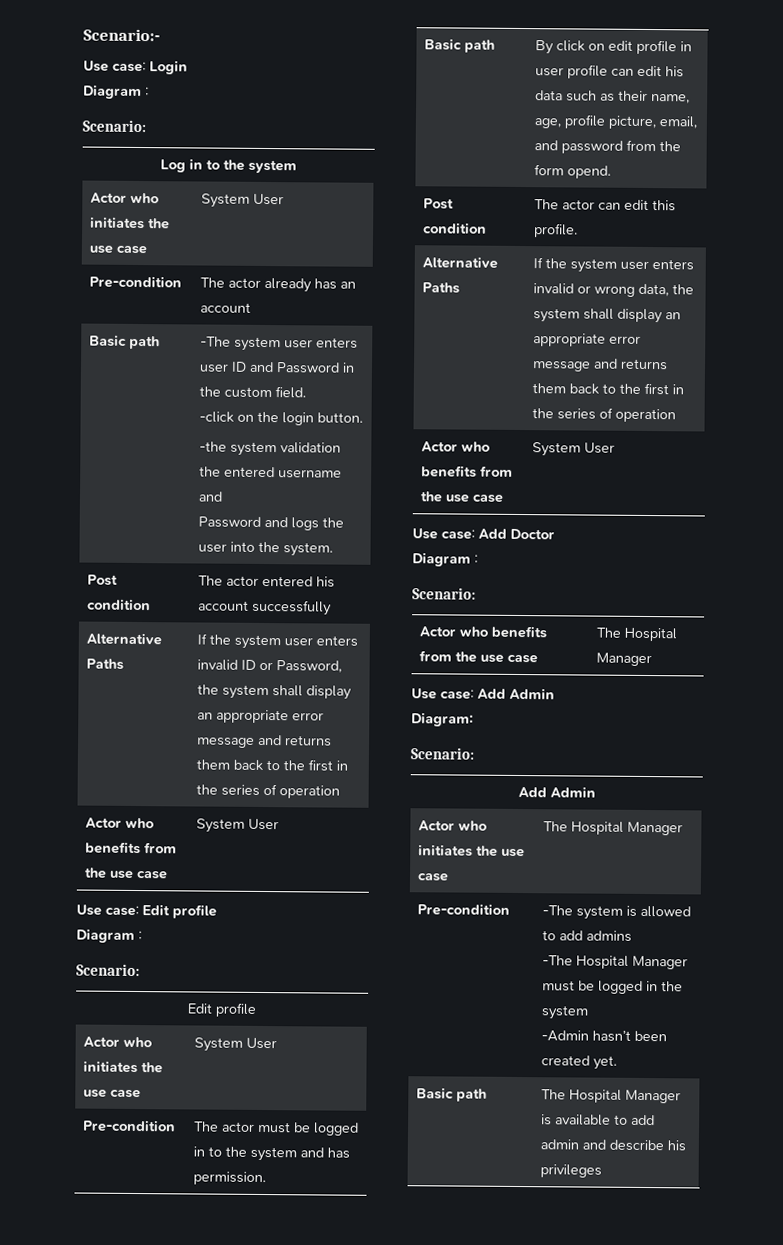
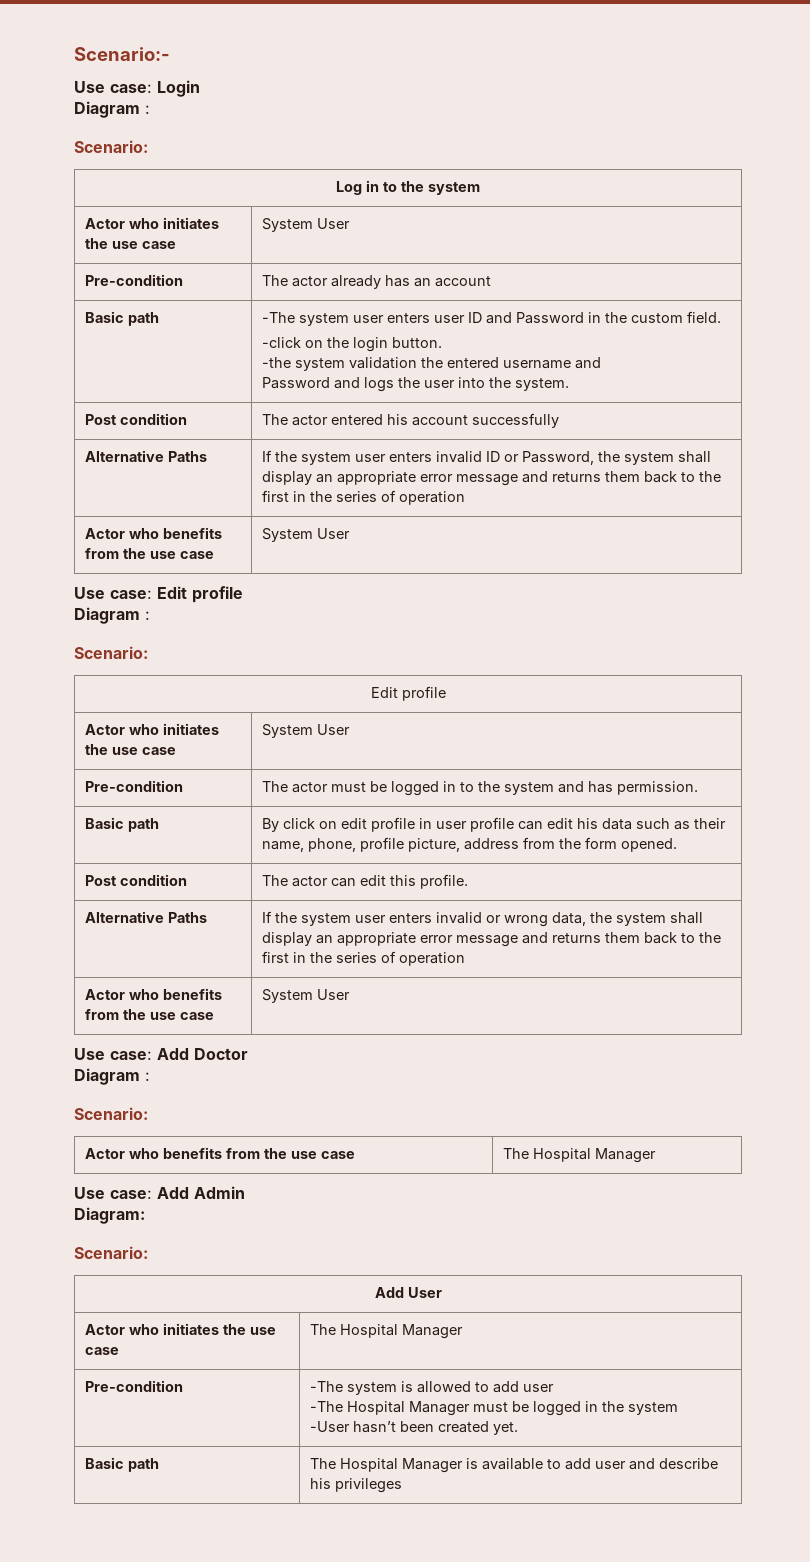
- Basic path | By click on edit profile in user profile can edit his data such as their name, age, profile picture, email, and password from the form opend.
+ Basic path | By click on edit profile in user profile can edit his data such as their name, phone, profile picture, address from the form opened.
  Diagram:
  Scenario:
- Add Admin
+ Add User
- Pre-condition | -The system is allowed to add admins
+ Pre-condition | -The system is allowed to add user
  -The Hospital Manager must be logged in the system
- -Admin hasn’t been created yet.
+ -User hasn’t been created yet.
- Basic path | The Hospital Manager is available to add admin and describe his privileges
+ Basic path | The Hospital Manager is available to add user and describe his privileges

